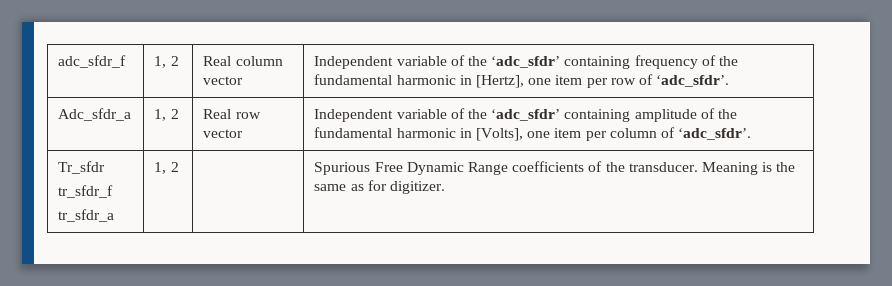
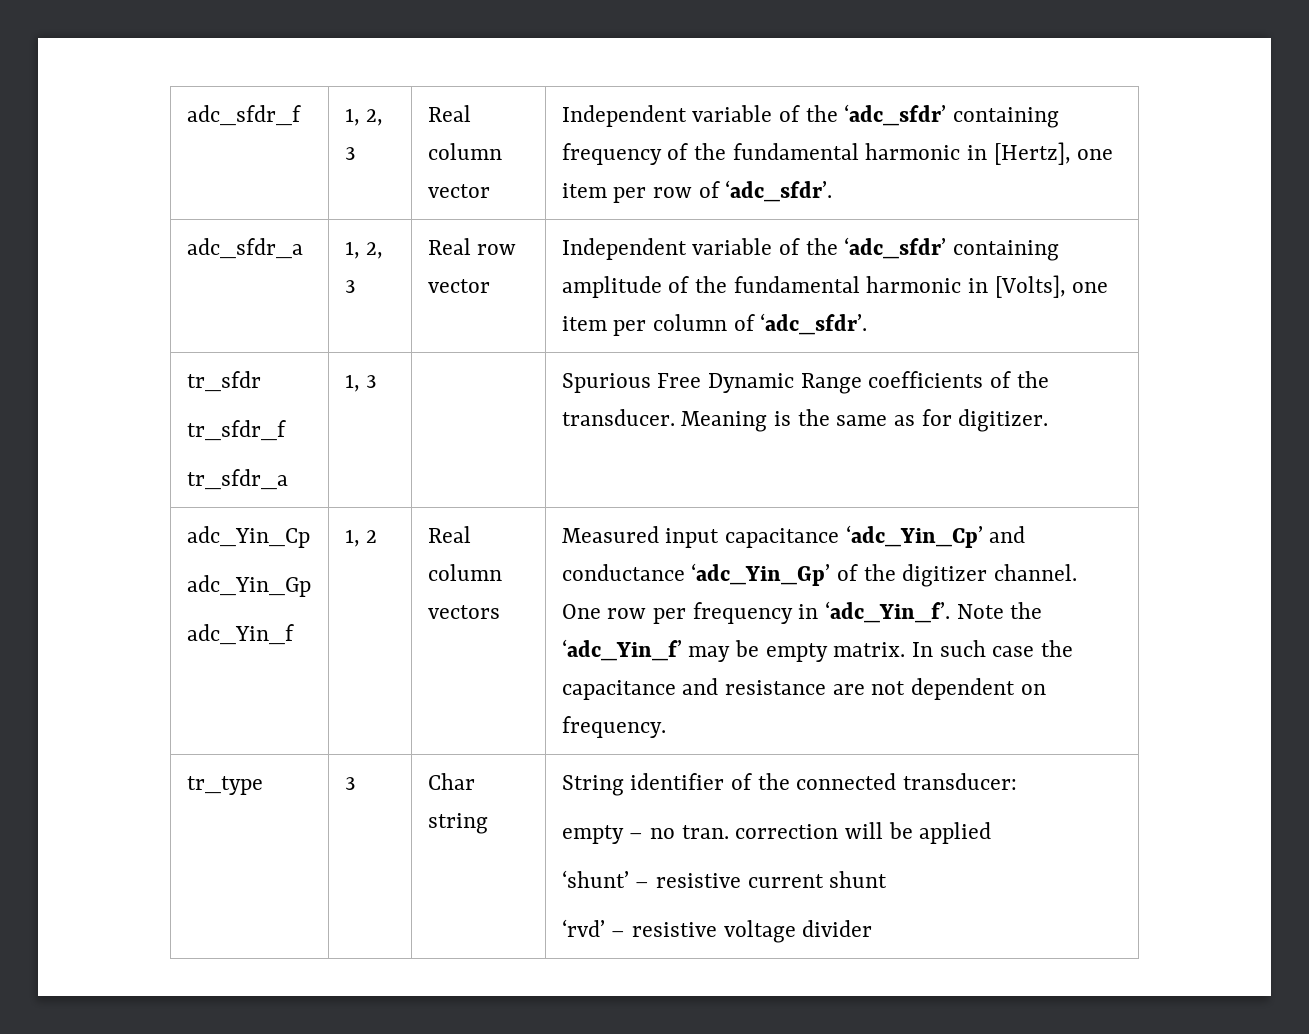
- adc_sfdr_f | 1, 2 | Real column vector | Independent variable of the ‘adc_sfdr’ containing frequency of the fundamental harmonic in [Hertz], one item per row of ‘adc_sfdr’.
+ adc_sfdr_f | 1, 2, 3 | Real column vector | Independent variable of the ‘adc_sfdr’ containing frequency of the fundamental harmonic in [Hertz], one item per row of ‘adc_sfdr’.
- Adc_sfdr_a | 1, 2 | Real row vector | Independent variable of the ‘adc_sfdr’ containing amplitude of the fundamental harmonic in [Volts], one item per column of ‘adc_sfdr’.
+ adc_sfdr_a | 1, 2, 3 | Real row vector | Independent variable of the ‘adc_sfdr’ containing amplitude of the fundamental harmonic in [Volts], one item per column of ‘adc_sfdr’.
- Tr_sfdr
+ tr_sfdr
  tr_sfdr_f
- tr_sfdr_a | 1, 2 | | Spurious Free Dynamic Range coefficients of the transducer. Meaning is the same as for digitizer.
+ tr_sfdr_a | 1, 3 | | Spurious Free Dynamic Range coefficients of the transducer. Meaning is the same as for digitizer.
+ adc_Yin_Cp
+ adc_Yin_Gp
+ adc_Yin_f | 1, 2 | Real column vectors | Measured input capacitance ‘adc_Yin_Cp’ and conductance ‘adc_Yin_Gp’ of the digitizer channel. One row per frequency in ‘adc_Yin_f’. Note the ‘adc_Yin_f’ may be empty matrix. In such case the capacitance and resistance are not dependent on frequency.
+ tr_type | 3 | Char string | String identifier of the connected transducer:
+ empty – no tran. correction will be applied
+ ‘shunt’ – resistive current shunt
+ ‘rvd’ – resistive voltage divider

